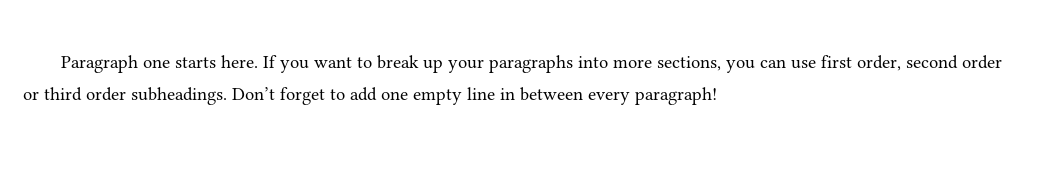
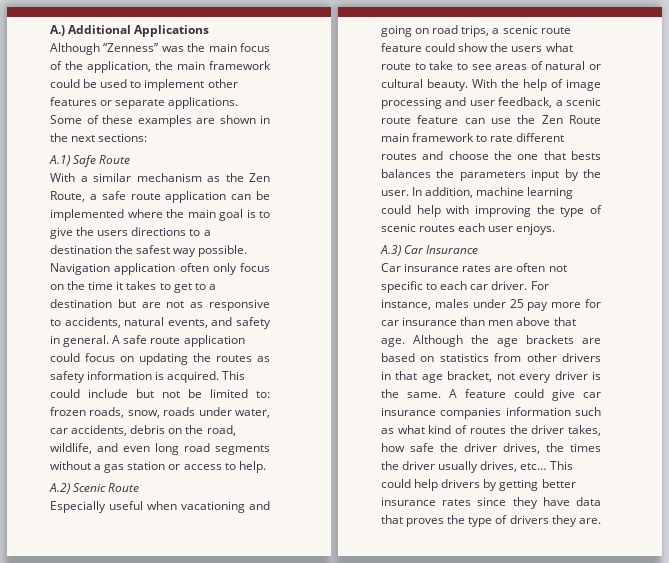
- Paragraph one starts here. If you want to break up your paragraphs into more sections, you can use first order, second order or third order subheadings. Don’t forget to add one empty line in between every paragraph!
+ A.) Additional Applications
+ Although “Zenness” was the main focus of the application, the main framework could be used to implement other features or separate applications. Some of these examples are shown in the next sections:
+ A.1) Safe Route
+ With a similar mechanism as the Zen Route, a safe route application can be implemented where the main goal is to give the users directions to a destination the safest way possible. Navigation application often only focus on the time it takes to get to a destination but are not as responsive to accidents, natural events, and safety in general. A safe route application could focus on updating the routes as safety information is acquired. This could include but not be limited to: frozen roads, snow, roads under water, car accidents, debris on the road, wildlife, and even long road segments without a gas station or access to help.
+ A.2) Scenic Route
+ Especially useful when vacationing and going on road trips, a scenic route feature could show the users what route to take to see areas of natural or cultural beauty. With the help of image processing and user feedback, a scenic route feature can use the Zen Route main framework to rate different routes and choose the one that bests balances the parameters input by the user. In addition, machine learning could help with improving the type of scenic routes each user enjoys.
+ A.3) Car Insurance
+ Car insurance rates are often not specific to each car driver. For instance, males under 25 pay more for car insurance than men above that age. Although the age brackets are based on statistics from other drivers in that age bracket, not every driver is the same. A feature could give car insurance companies information such as what kind of routes the driver takes, how safe the driver drives, the times the driver usually drives, etc… This could help drivers by getting better insurance rates since they have data that proves the type of drivers they are.

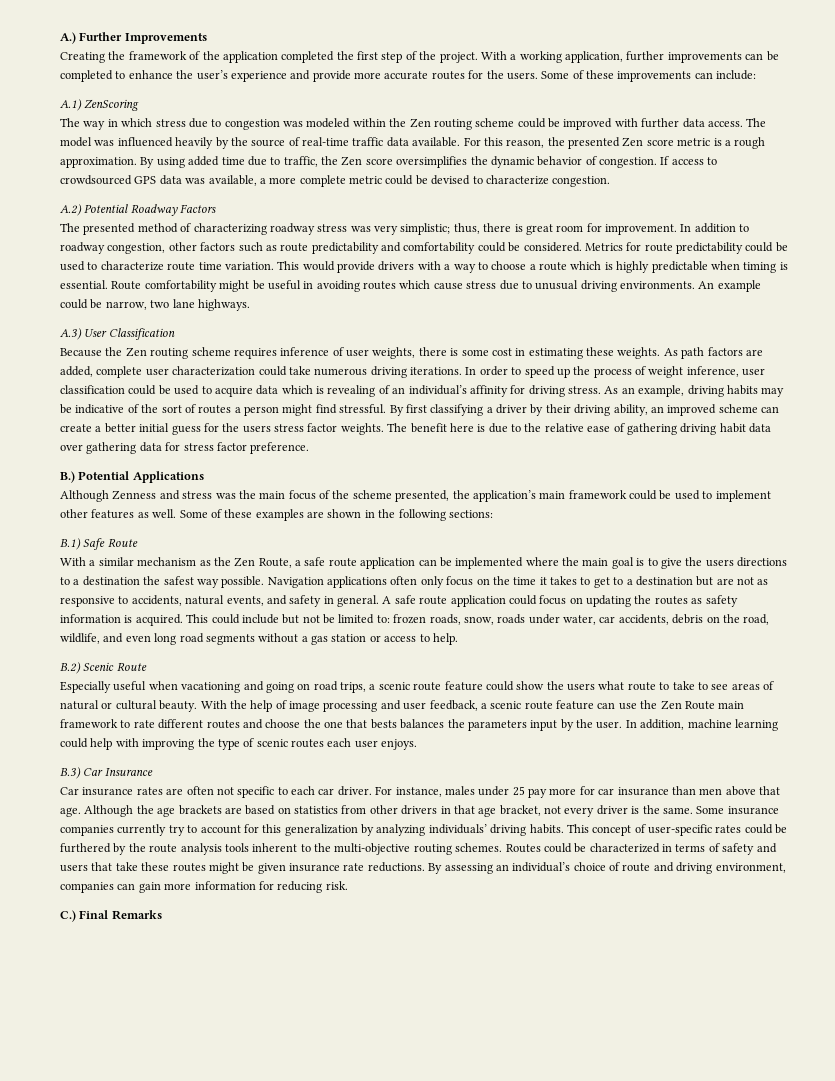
- A.) Additional Applications
+ A.) Further Improvements
+ Creating the framework of the application completed the first step of the project. With a working application, further improvements can be completed to enhance the user’s experience and provide more accurate routes for the users. Some of these improvements can include:
+ A.1) ZenScoring
+ The way in which stress due to congestion was modeled within the Zen routing scheme could be improved with further data access. The model was influenced heavily by the source of real-time traffic data available. For this reason, the presented Zen score metric is a rough approximation. By using added time due to traffic, the Zen score oversimplifies the dynamic behavior of congestion. If access to crowdsourced GPS data was available, a more complete metric could be devised to characterize congestion.
+ A.2) Potential Roadway Factors
+ The presented method of characterizing roadway stress was very simplistic; thus, there is great room for improvement. In addition to roadway congestion, other factors such as route predictability and comfortability could be considered. Metrics for route predictability could be used to characterize route time variation. This would provide drivers with a way to choose a route which is highly predictable when timing is essential. Route comfortability might be useful in avoiding routes which cause stress due to unusual driving environments. An example could be narrow, two lane highways.
+ A.3) User Classification
+ Because the Zen routing scheme requires inference of user weights, there is some cost in estimating these weights. As path factors are added, complete user characterization could take numerous driving iterations. In order to speed up the process of weight inference, user classification could be used to acquire data which is revealing of an individual’s affinity for driving stress. As an example, driving habits may be indicative of the sort of routes a person might find stressful. By first classifying a driver by their driving ability, an improved scheme can create a better initial guess for the users stress factor weights. The benefit here is due to the relative ease of gathering driving habit data over gathering data for stress factor preference.
+ B.) Potential Applications
- Although “Zenness” was the main focus of the application, the main framework could be used to implement other features or separate applications.
+ Although Zenness and stress was the main focus of the scheme presented, the application’s main framework could be used to implement other features as well.
- Some of these examples are shown in the next sections:
+ Some of these examples are shown in the following sections:
- A.1) Safe Route
+ B.1) Safe Route
- Navigation application often only focus on the time it takes to get to a destination but are not as responsive to accidents, natural events, and safety in general.
+ Navigation applications often only focus on the time it takes to get to a destination but are not as responsive to accidents, natural events, and safety in general.
- A.2) Scenic Route
+ B.2) Scenic Route
- A.3) Car Insurance
+ B.3) Car Insurance
- A feature could give car insurance companies information such as what kind of routes the driver takes, how safe the driver drives, the times the driver usually drives, etc… This could help drivers by getting better insurance rates since they have data that proves the type of drivers they are.
+ Some insurance companies currently try to account for this generalization by analyzing individuals’ driving habits. This concept of user-specific rates could be furthered by the route analysis tools inherent to the multi-objective routing schemes. Routes could be characterized in terms of safety and users that take these routes might be given insurance rate reductions. By assessing an individual’s choice of route and driving environment, companies can gain more information for reducing risk.
+ C.) Final Remarks

